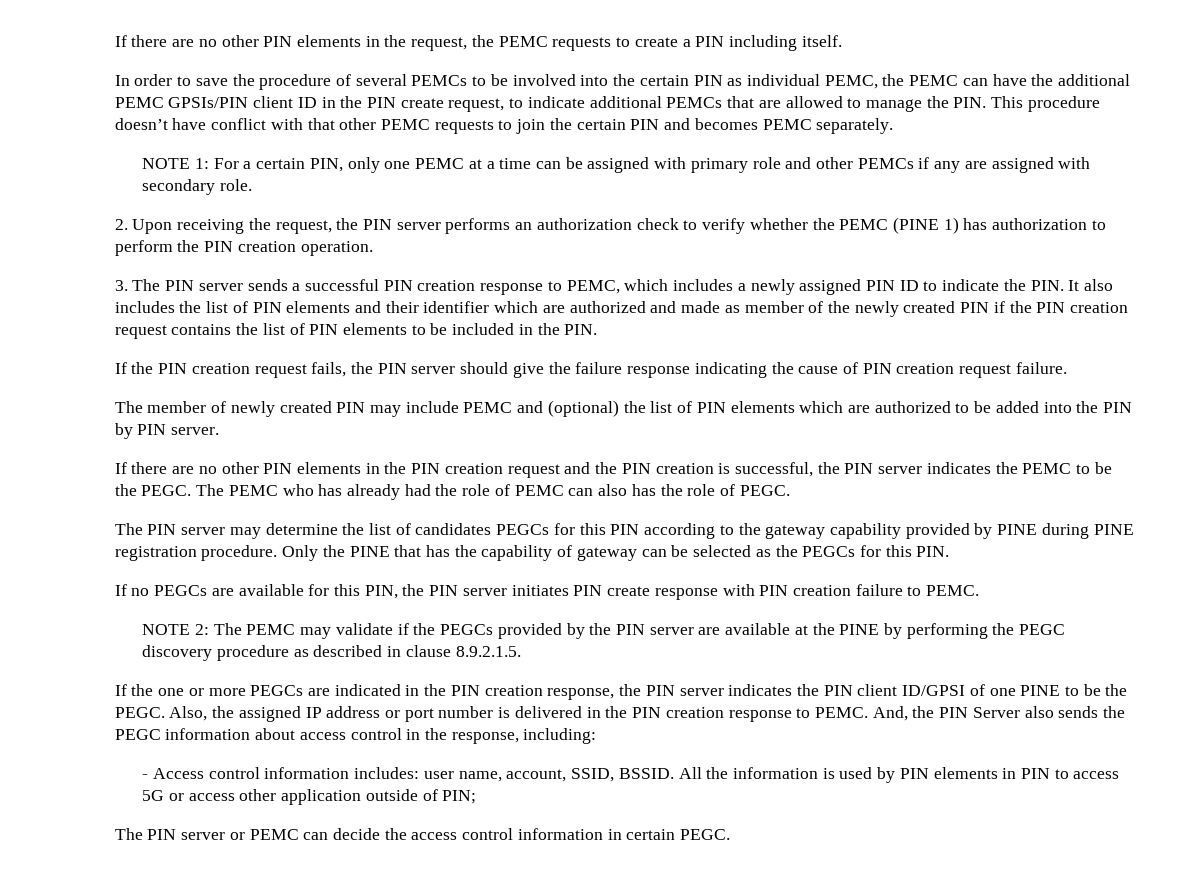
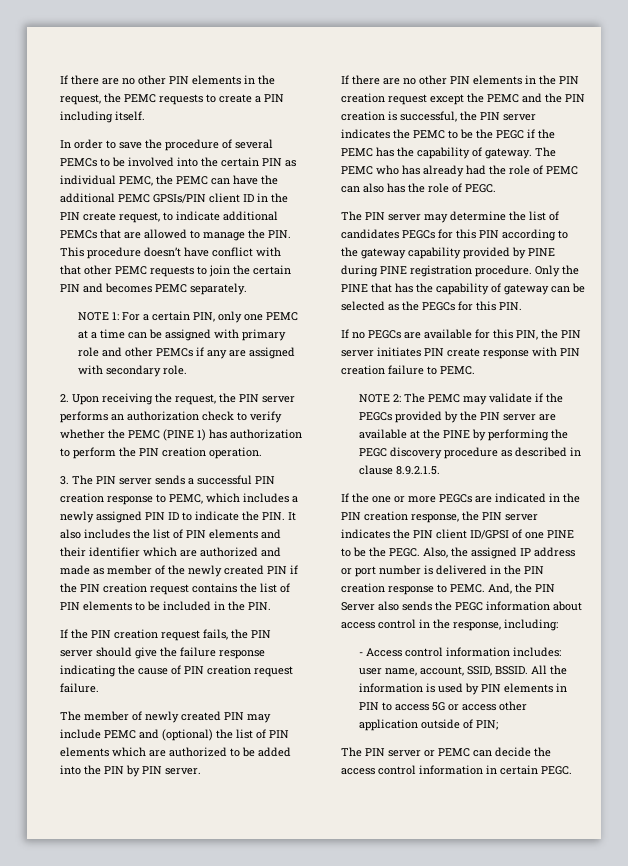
- If there are no other PIN elements in the PIN creation request and the PIN creation is successful, the PIN server indicates the PEMC to be the PEGC.
+ If there are no other PIN elements in the PIN creation request except the PEMC and the PIN creation is successful, the PIN server indicates the PEMC to be the PEGC if the PEMC has the capability of gateway.

